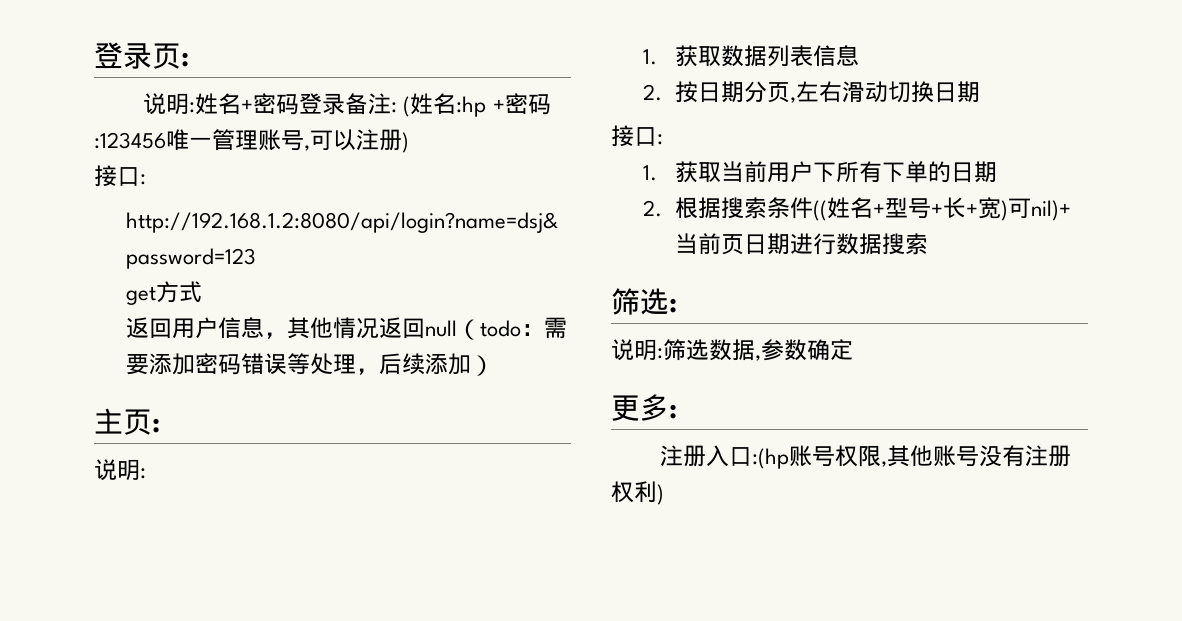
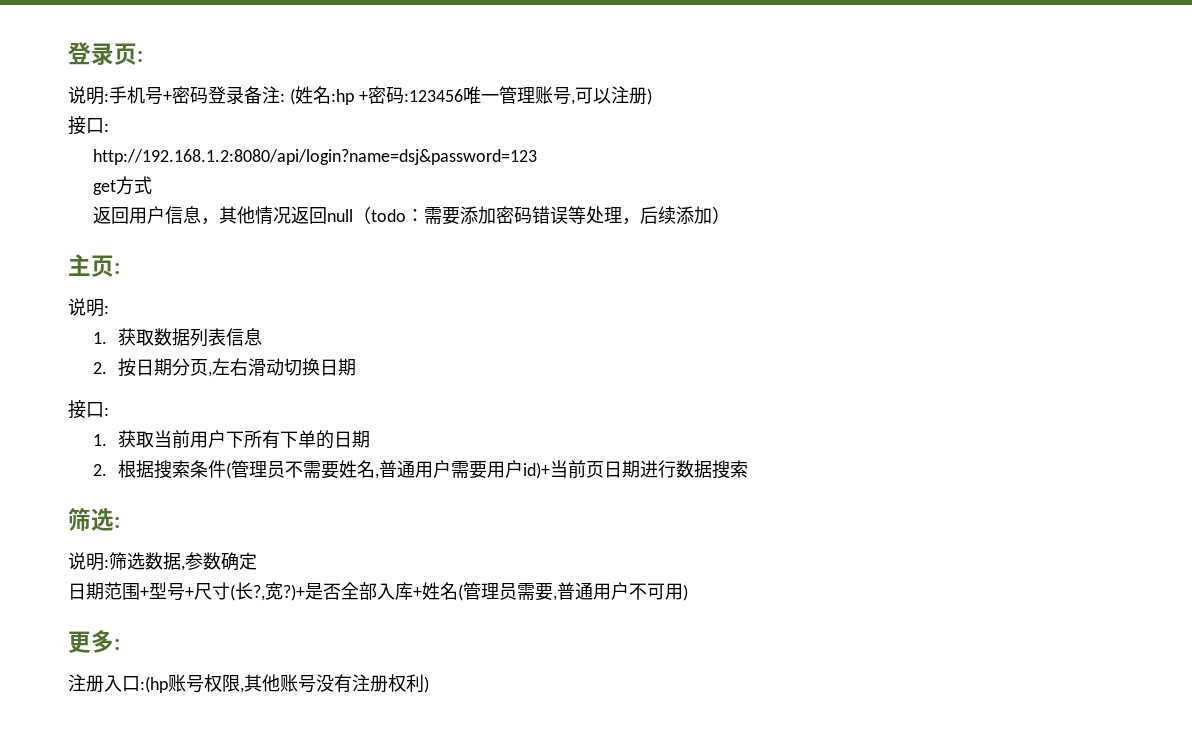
- 说明:姓名+密码登录备注: (姓名:hp +密码:123456唯一管理账号,可以注册)
+ 说明:手机号+密码登录备注: (姓名:hp +密码:123456唯一管理账号,可以注册)
- 2.根据搜索条件((姓名+型号+长+宽)可nil)+当前页日期进行数据搜索
+ 2.根据搜索条件(管理员不需要姓名,普通用户需要用户id)+当前页日期进行数据搜索
+ 日期范围+型号+尺寸(长?,宽?)+是否全部入库+姓名(管理员需要,普通用户不可用)

